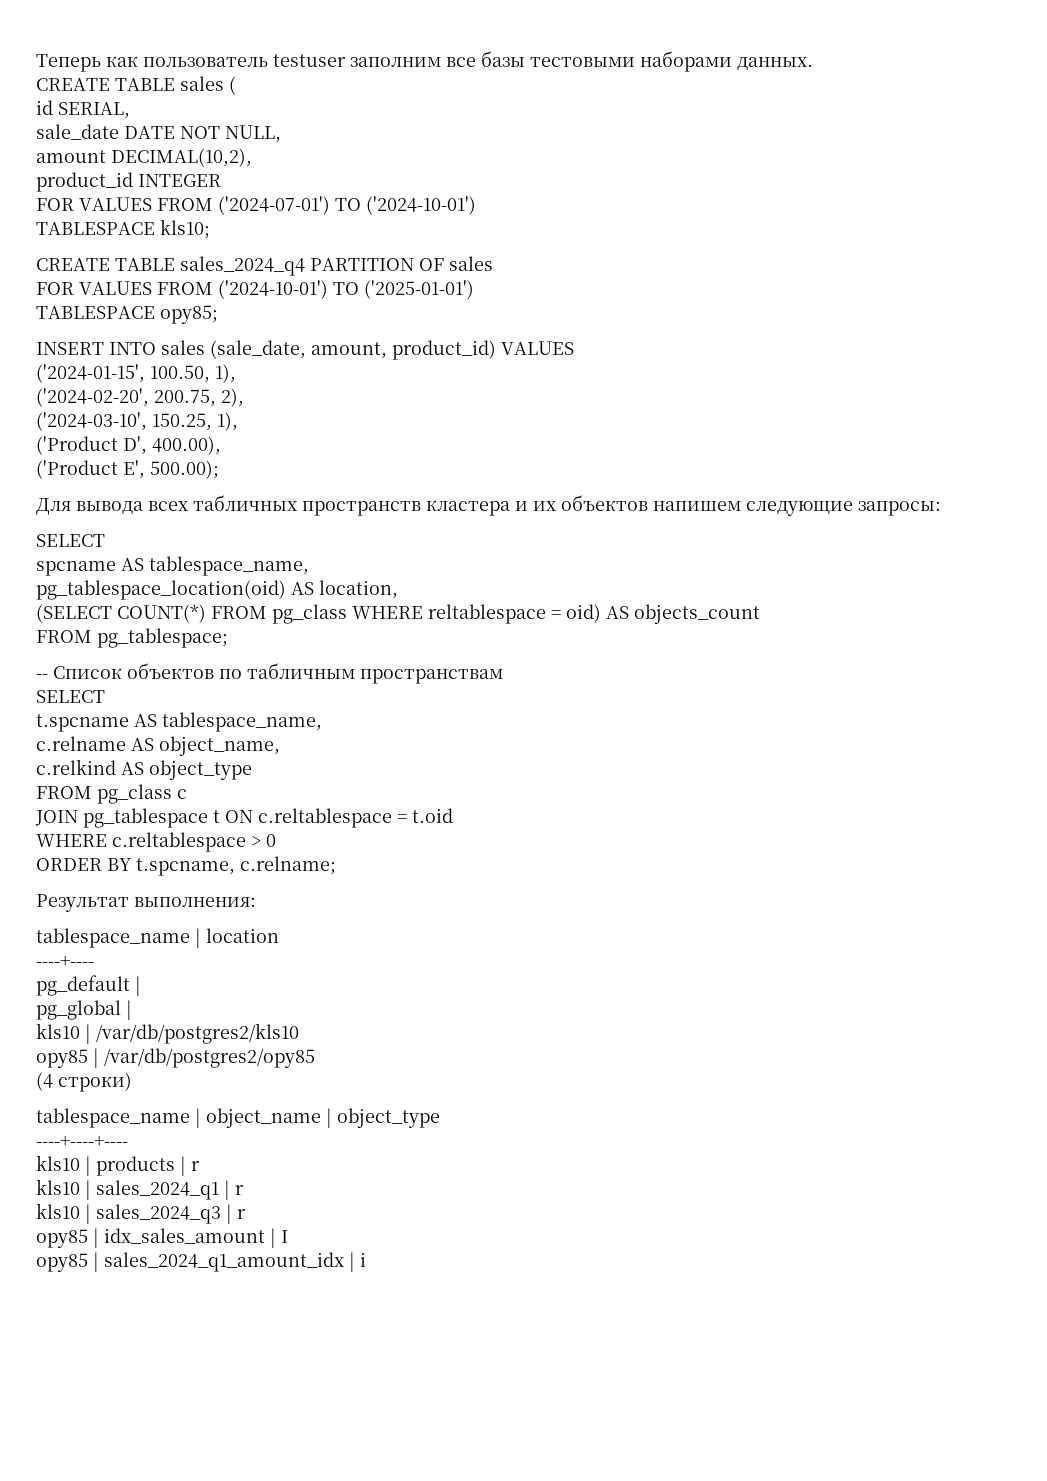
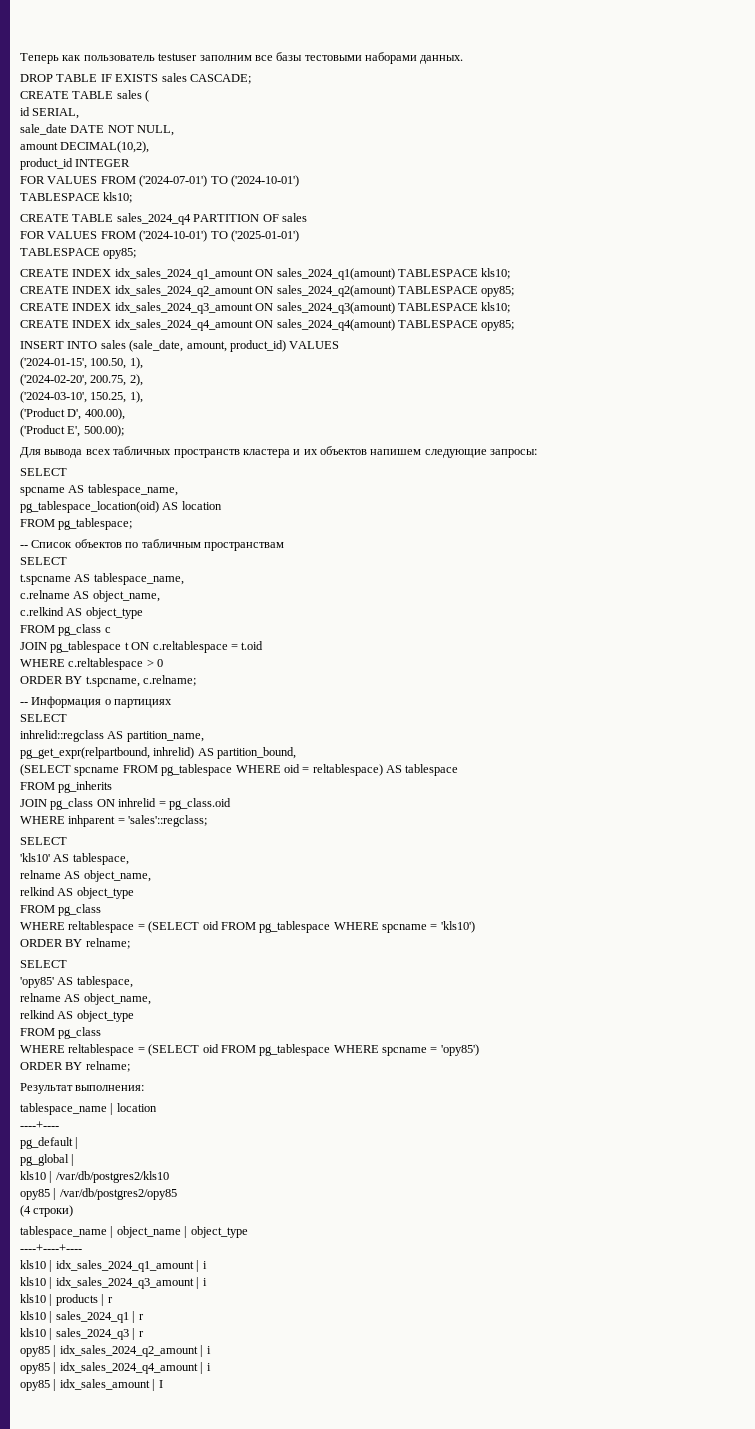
+ DROP TABLE IF EXISTS sales CASCADE;
+ CREATE INDEX idx_sales_2024_q1_amount ON sales_2024_q1(amount) TABLESPACE kls10;
+ CREATE INDEX idx_sales_2024_q2_amount ON sales_2024_q2(amount) TABLESPACE opy85;
+ CREATE INDEX idx_sales_2024_q3_amount ON sales_2024_q3(amount) TABLESPACE kls10;
+ CREATE INDEX idx_sales_2024_q4_amount ON sales_2024_q4(amount) TABLESPACE opy85;
- pg_tablespace_location(oid) AS location,
- (SELECT COUNT(*) FROM pg_class WHERE reltablespace = oid) AS objects_count
+ pg_tablespace_location(oid) AS location
+ -- Информация о партициях
+ SELECT
+ inhrelid::regclass AS partition_name,
+ pg_get_expr(relpartbound, inhrelid) AS partition_bound,
+ (SELECT spcname FROM pg_tablespace WHERE oid = reltablespace) AS tablespace
+ FROM pg_inherits
+ JOIN pg_class ON inhrelid = pg_class.oid
+ WHERE inhparent = 'sales'::regclass;
+ SELECT
+ 'kls10' AS tablespace,
+ relname AS object_name,
+ relkind AS object_type
+ FROM pg_class
+ WHERE reltablespace = (SELECT oid FROM pg_tablespace WHERE spcname = 'kls10')
+ ORDER BY relname;
+ SELECT
+ 'opy85' AS tablespace,
+ relname AS object_name,
+ relkind AS object_type
+ FROM pg_class
+ WHERE reltablespace = (SELECT oid FROM pg_tablespace WHERE spcname = 'opy85')
+ ORDER BY relname;
+ kls10 | idx_sales_2024_q1_amount | i
+ kls10 | idx_sales_2024_q3_amount | i
+ opy85 | idx_sales_2024_q2_amount | i
+ opy85 | idx_sales_2024_q4_amount | i
- opy85 | sales_2024_q1_amount_idx | i

